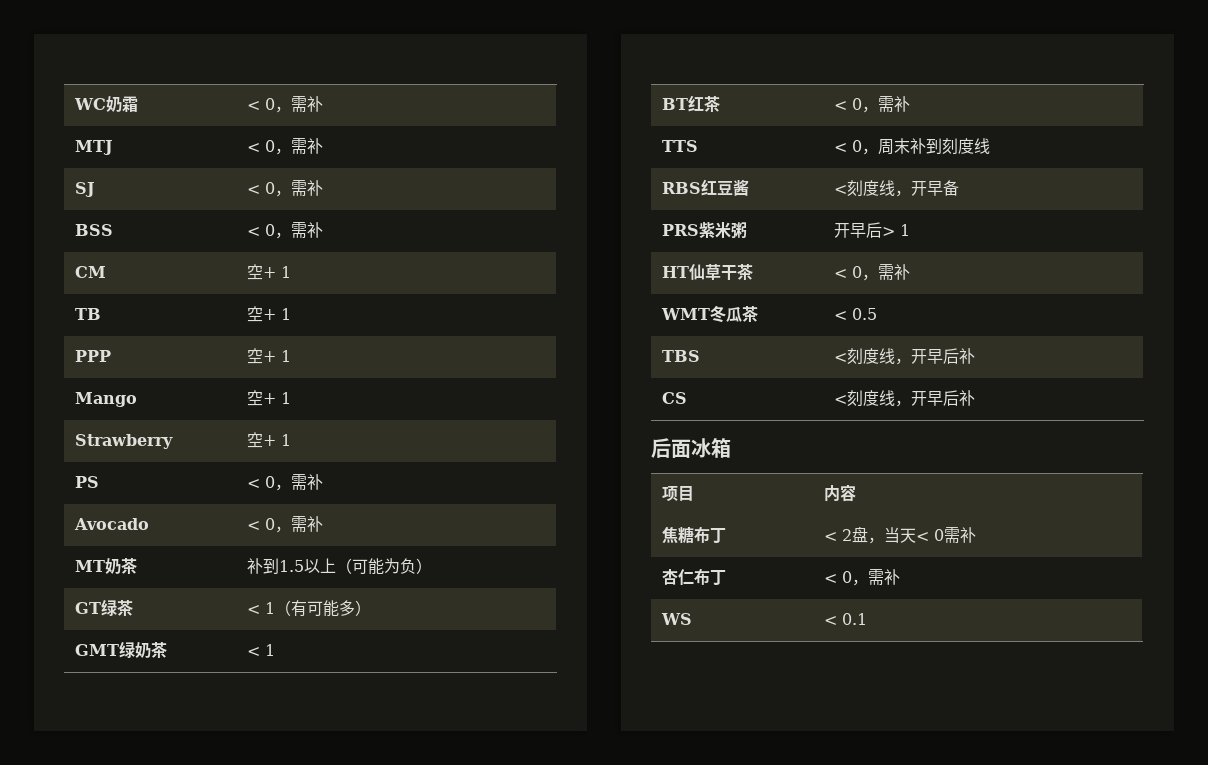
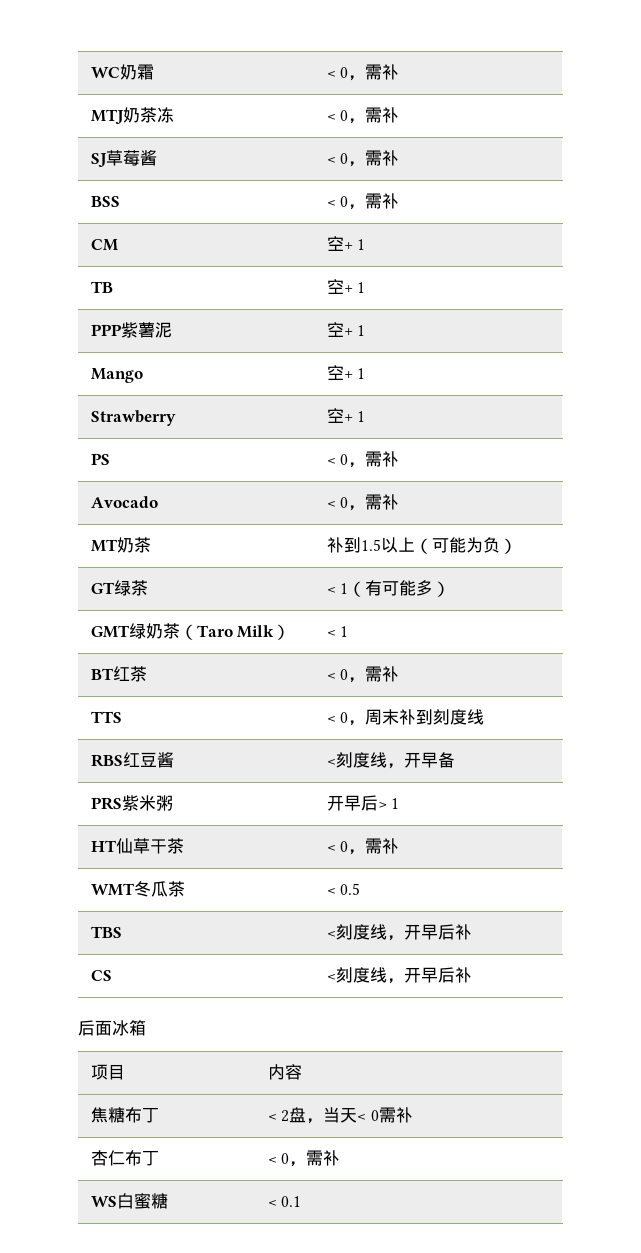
- MTJ | < 0，需补
+ MTJ奶茶冻 | < 0，需补
- SJ | < 0，需补
+ SJ草莓酱 | < 0，需补
- PPP | 空+ 1
+ PPP紫薯泥 | 空+ 1
- GMT绿奶茶 | < 1
+ GMT绿奶茶（Taro Milk） | < 1
- WS | < 0.1
+ WS白蜜糖 | < 0.1

